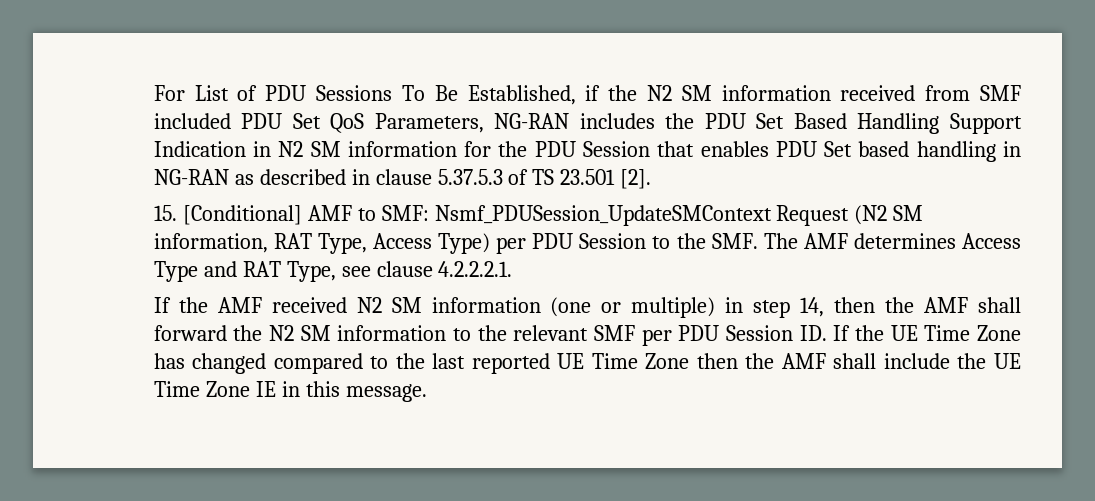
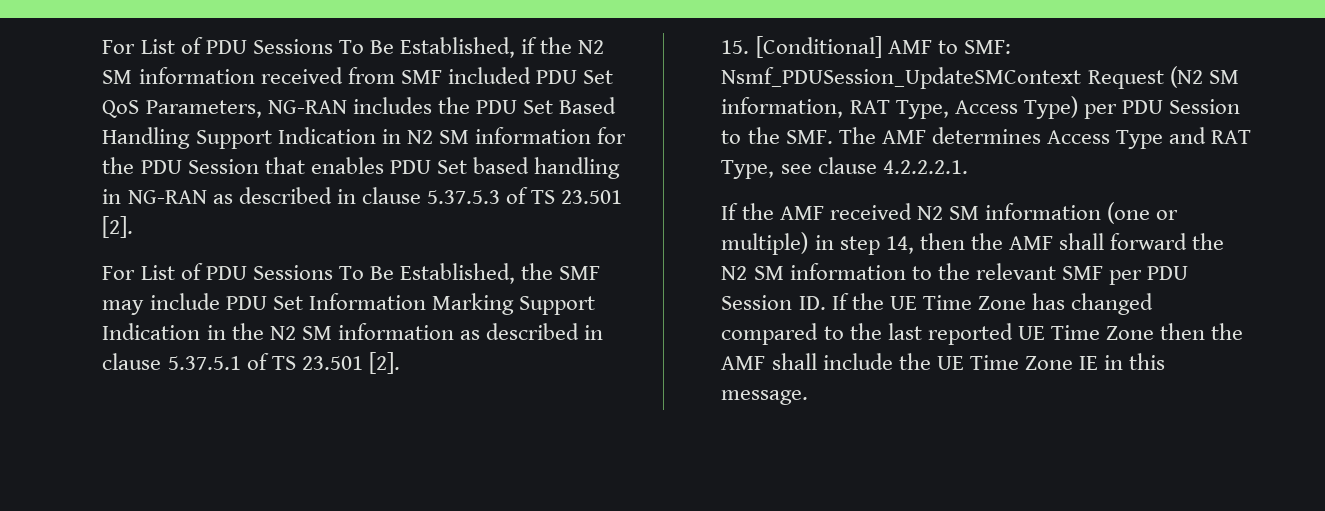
+ For List of PDU Sessions To Be Established, the SMF may include PDU Set Information Marking Support Indication in the N2 SM information as described in clause 5.37.5.1 of TS 23.501 [2].

